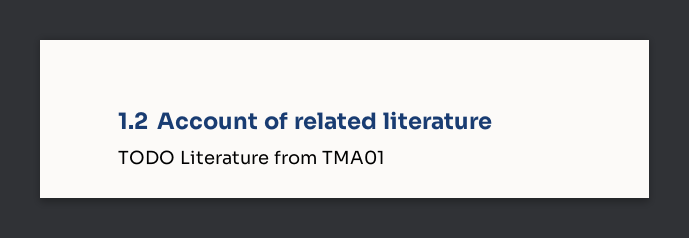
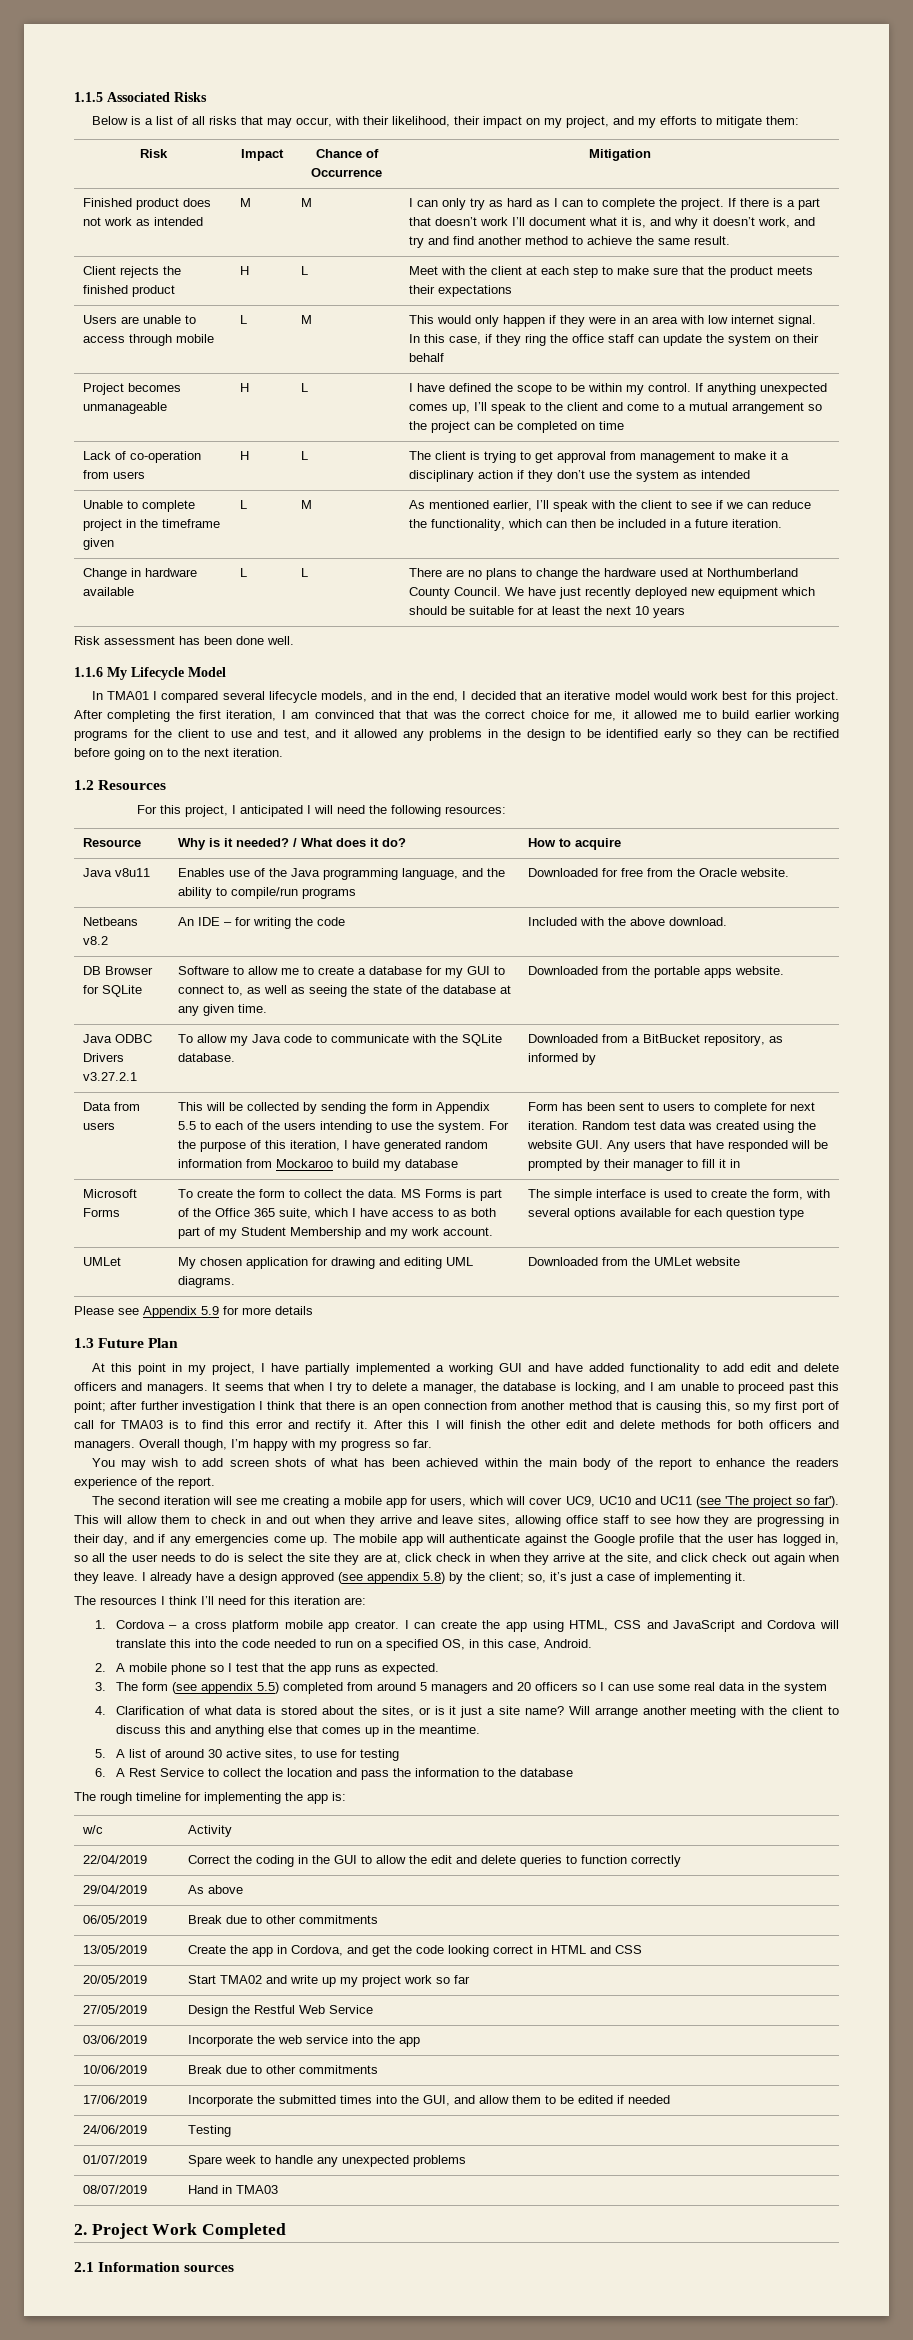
- 1.2 Account of related literature
- TODO Literature from TMA01
+ 1.1.5 Associated Risks
+ Below is a list of all risks that may occur, with their likelihood, their impact on my project, and my efforts to mitigate them:
+ Risk | Impact | Chance of Occurrence | Mitigation
+ Finished product does not work as intended | M | M | I can only try as hard as I can to complete the project. If there is a part that doesn’t work I’ll document what it is, and why it doesn’t work, and try and find another method to achieve the same result.
+ Client rejects the finished product | H | L | Meet with the client at each step to make sure that the product meets their expectations
+ Users are unable to access through mobile | L | M | This would only happen if they were in an area with low internet signal. In this case, if they ring the office staff can update the system on their behalf
+ Project becomes unmanageable | H | L | I have defined the scope to be within my control. If anything unexpected comes up, I’ll speak to the client and come to a mutual arrangement so the project can be completed on time
+ Lack of co-operation from users | H | L | The client is trying to get approval from management to make it a disciplinary action if they don’t use the system as intended
+ Unable to complete project in the timeframe given | L | M | As mentioned earlier, I’ll speak with the client to see if we can reduce the functionality, which can then be included in a future iteration.
+ Change in hardware available | L | L | There are no plans to change the hardware used at Northumberland County Council. We have just recently deployed new equipment which should be suitable for at least the next 10 years
+ Risk assessment has been done well.
+ 1.1.6 My Lifecycle Model
+ In TMA01 I compared several lifecycle models, and in the end, I decided that an iterative model would work best for this project. After completing the first iteration, I am convinced that that was the correct choice for me, it allowed me to build earlier working programs for the client to use and test, and it allowed any problems in the design to be identified early so they can be rectified before going on to the next iteration.
+ 1.2 Resources
+ For this project, I anticipated I will need the following resources:
+ Resource | Why is it needed? / What does it do? | How to acquire
+ Java v8u11 | Enables use of the Java programming language, and the ability to compile/run programs | Downloaded for free from the Oracle website.
+ Netbeans v8.2 | An IDE – for writing the code | Included with the above download.
+ DB Browser for SQLite | Software to allow me to create a database for my GUI to connect to, as well as seeing the state of the database at any given time. | Downloaded from the portable apps website.
+ Java ODBC Drivers v3.27.2.1 | To allow my Java code to communicate with the SQLite database. | Downloaded from a BitBucket repository, as informed by
+ Data from users | This will be collected by sending the form in Appendix 5.5 to each of the users intending to use the system. For the purpose of this iteration, I have generated random information from Mockaroo to build my database | Form has been sent to users to complete for next iteration. Random test data was created using the website GUI. Any users that have responded will be prompted by their manager to fill it in
+ Microsoft Forms | To create the form to collect the data. MS Forms is part of the Office 365 suite, which I have access to as both part of my Student Membership and my work account. | The simple interface is used to create the form, with several options available for each question type
+ UMLet | My chosen application for drawing and editing UML diagrams. | Downloaded from the UMLet website
+ Please see Appendix 5.9 for more details
+ 1.3 Future Plan
+ At this point in my project, I have partially implemented a working GUI and have added functionality to add edit and delete officers and managers. It seems that when I try to delete a manager, the database is locking, and I am unable to proceed past this point; after further investigation I think that there is an open connection from another method that is causing this, so my first port of call for TMA03 is to find this error and rectify it. After this I will finish the other edit and delete methods for both officers and managers. Overall though, I’m happy with my progress so far.
+ You may wish to add screen shots of what has been achieved within the main body of the report to enhance the readers experience of the report.
+ The second iteration will see me creating a mobile app for users, which will cover UC9, UC10 and UC11 (see 'The project so far'). This will allow them to check in and out when they arrive and leave sites, allowing office staff to see how they are progressing in their day, and if any emergencies come up. The mobile app will authenticate against the Google profile that the user has logged in, so all the user needs to do is select the site they are at, click check in when they arrive at the site, and click check out again when they leave. I already have a design approved (see appendix 5.8) by the client; so, it’s just a case of implementing it.
+ The resources I think I’ll need for this iteration are:
+ 1. Cordova – a cross platform mobile app creator. I can create the app using HTML, CSS and JavaScript and Cordova will translate this into the code needed to run on a specified OS, in this case, Android.
+ 2. A mobile phone so I test that the app runs as expected.
+ 3. The form (see appendix 5.5) completed from around 5 managers and 20 officers so I can use some real data in the system
+ 4. Clarification of what data is stored about the sites, or is it just a site name? Will arrange another meeting with the client to discuss this and anything else that comes up in the meantime.
+ 5. A list of around 30 active sites, to use for testing
+ 6. A Rest Service to collect the location and pass the information to the database
+ The rough timeline for implementing the app is:
+ w/c | Activity
+ 22/04/2019 | Correct the coding in the GUI to allow the edit and delete queries to function correctly
+ 29/04/2019 | As above
+ 06/05/2019 | Break due to other commitments
+ 13/05/2019 | Create the app in Cordova, and get the code looking correct in HTML and CSS
+ 20/05/2019 | Start TMA02 and write up my project work so far
+ 27/05/2019 | Design the Restful Web Service
+ 03/06/2019 | Incorporate the web service into the app
+ 10/06/2019 | Break due to other commitments
+ 17/06/2019 | Incorporate the submitted times into the GUI, and allow them to be edited if needed
+ 24/06/2019 | Testing
+ 01/07/2019 | Spare week to handle any unexpected problems
+ 08/07/2019 | Hand in TMA03
+ 2. Project Work Completed
+ 2.1 Information sources

